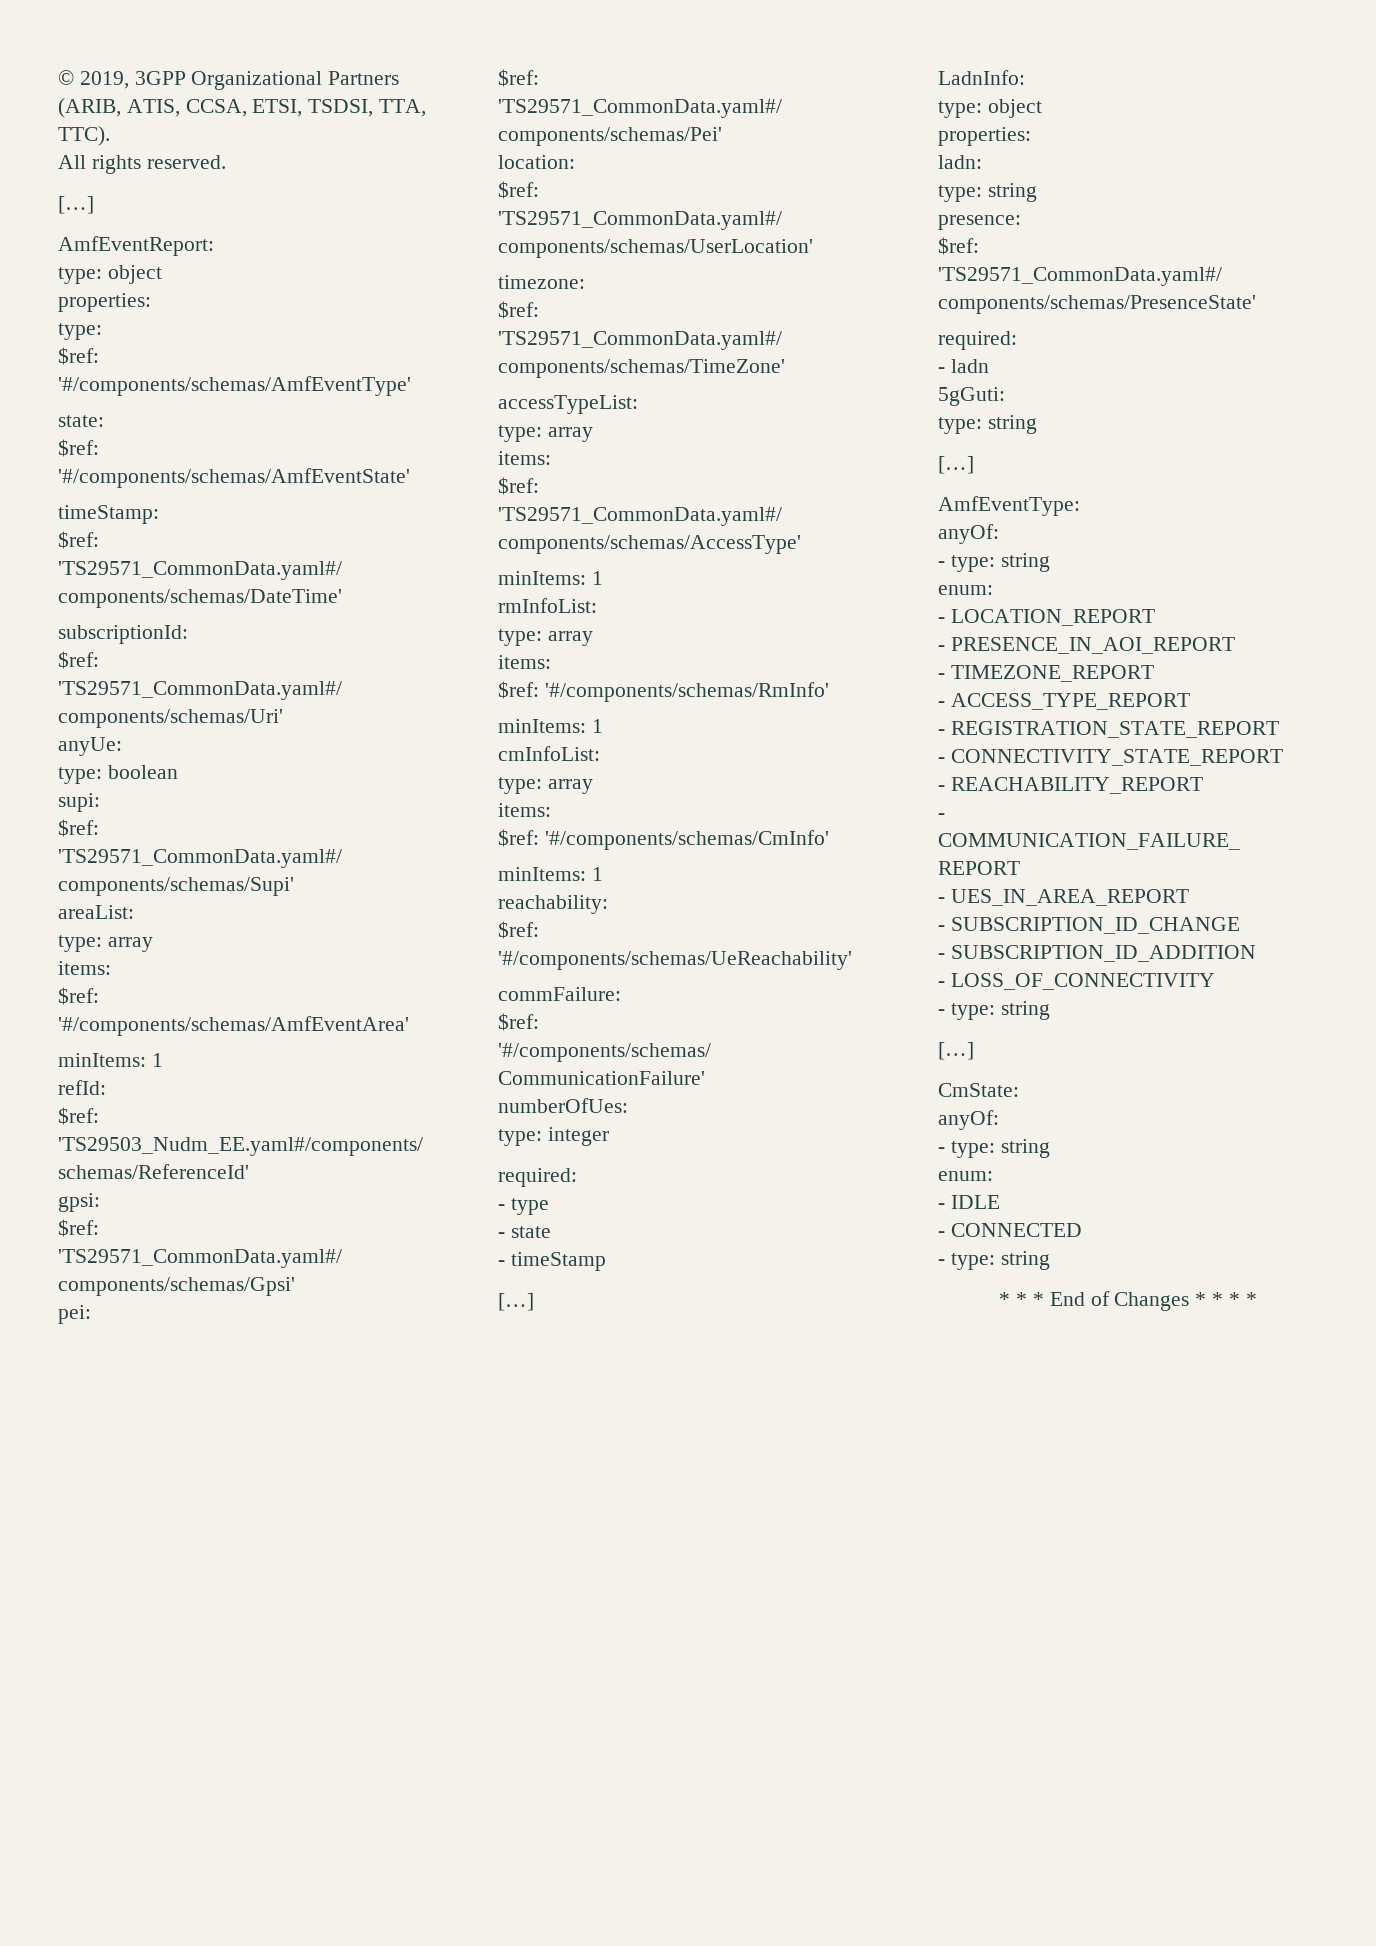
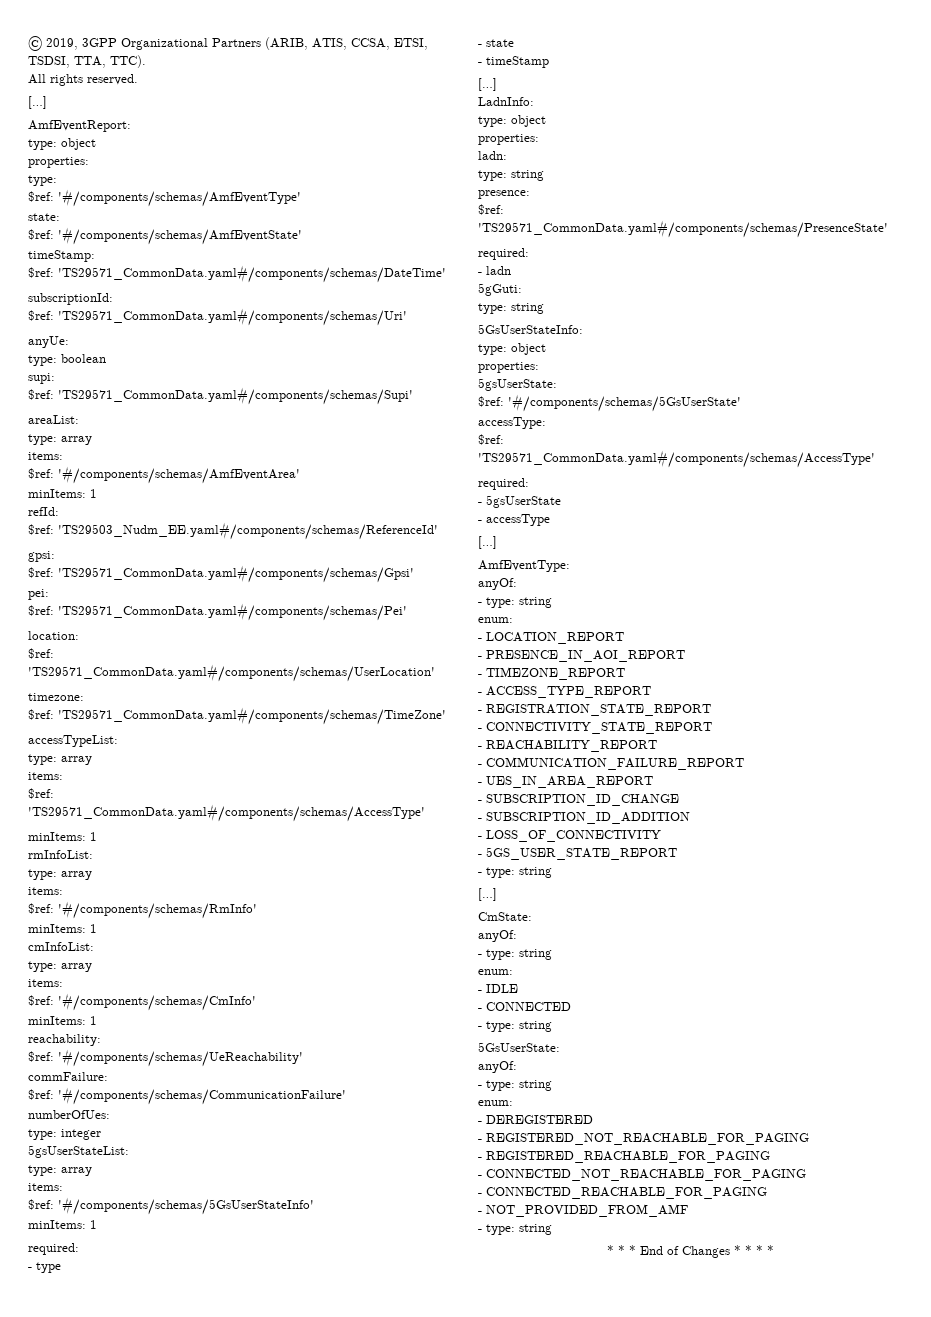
+ 5gsUserStateList:
+ type: array
+ items:
+ $ref: '#/components/schemas/5GsUserStateInfo'
+ minItems: 1
+ 5GsUserStateInfo:
+ type: object
+ properties:
+ 5gsUserState:
+ $ref: '#/components/schemas/5GsUserState'
+ accessType:
+ $ref: 'TS29571_CommonData.yaml#/components/schemas/AccessType'
+ required:
+ - 5gsUserState
+ - accessType
+ - 5GS_USER_STATE_REPORT
+ 5GsUserState:
+ anyOf:
+ - type: string
+ enum:
+ - DEREGISTERED
+ - REGISTERED_NOT_REACHABLE_FOR_PAGING
+ - REGISTERED_REACHABLE_FOR_PAGING
+ - CONNECTED_NOT_REACHABLE_FOR_PAGING
+ - CONNECTED_REACHABLE_FOR_PAGING
+ - NOT_PROVIDED_FROM_AMF
+ - type: string

